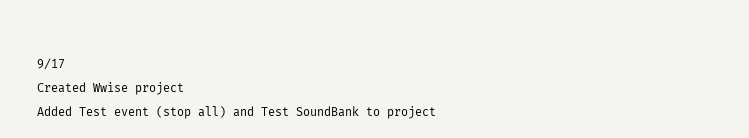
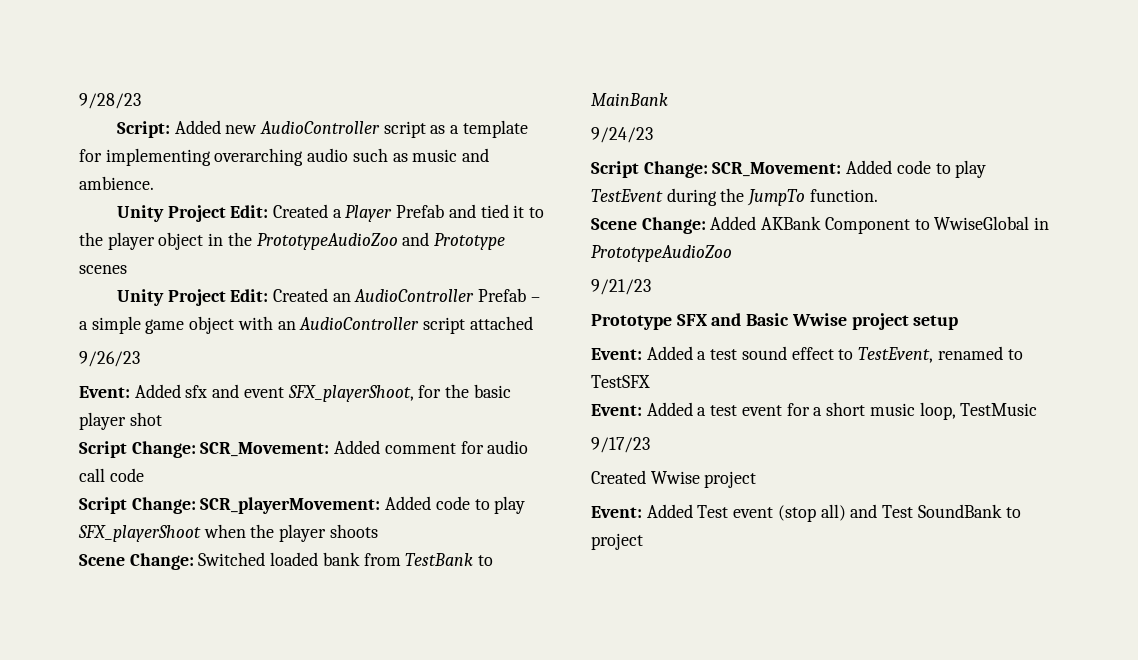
- 9/17
+ 9/28/23
+ Script: Added new AudioController script as a template for implementing overarching audio such as music and ambience.
+ Unity Project Edit: Created a Player Prefab and tied it to the player object in the PrototypeAudioZoo and Prototype scenes
+ Unity Project Edit: Created an AudioController Prefab – a simple game object with an AudioController script attached
+ 9/26/23
+ Event: Added sfx and event SFX_playerShoot, for the basic player shot
+ Script Change: SCR_Movement: Added comment for audio call code
+ Script Change: SCR_playerMovement: Added code to play SFX_playerShoot when the player shoots
+ Scene Change: Switched loaded bank from TestBank to MainBank
+ 9/24/23
+ Script Change: SCR_Movement: Added code to play TestEvent during the JumpTo function.
+ Scene Change: Added AKBank Component to WwiseGlobal in PrototypeAudioZoo
+ 9/21/23
+ Prototype SFX and Basic Wwise project setup
+ Event: Added a test sound effect to TestEvent, renamed to TestSFX
+ Event: Added a test event for a short music loop, TestMusic
+ 9/17/23
- Added Test event (stop all) and Test SoundBank to project
+ Event: Added Test event (stop all) and Test SoundBank to project

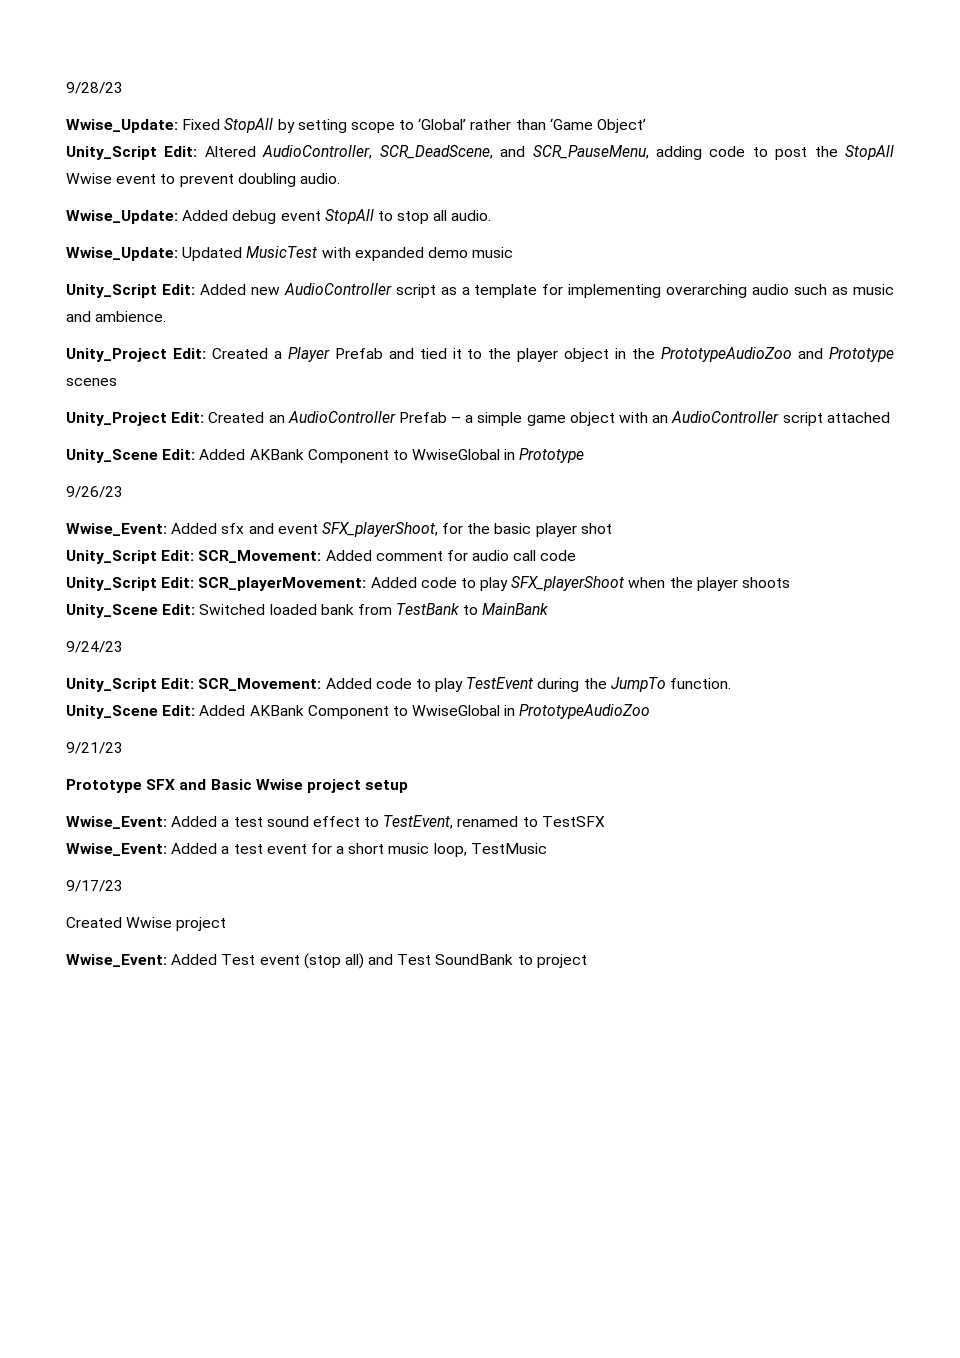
- Script: Added new AudioController script as a template for implementing overarching audio such as music and ambience.
+ Wwise_Update: Fixed StopAll by setting scope to ‘Global’ rather than ‘Game Object’
+ Unity_Script Edit: Altered AudioController, SCR_DeadScene, and SCR_PauseMenu, adding code to post the StopAll Wwise event to prevent doubling audio.
+ Wwise_Update: Added debug event StopAll to stop all audio.
+ Wwise_Update: Updated MusicTest with expanded demo music
+ Unity_Script Edit: Added new AudioController script as a template for implementing overarching audio such as music and ambience.
- Unity Project Edit: Created a Player Prefab and tied it to the player object in the PrototypeAudioZoo and Prototype scenes
+ Unity_Project Edit: Created a Player Prefab and tied it to the player object in the PrototypeAudioZoo and Prototype scenes
- Unity Project Edit: Created an AudioController Prefab – a simple game object with an AudioController script attached
+ Unity_Project Edit: Created an AudioController Prefab – a simple game object with an AudioController script attached
+ Unity_Scene Edit: Added AKBank Component to WwiseGlobal in Prototype
- Event: Added sfx and event SFX_playerShoot, for the basic player shot
+ Wwise_Event: Added sfx and event SFX_playerShoot, for the basic player shot
- Script Change: SCR_Movement: Added comment for audio call code
+ Unity_Script Edit: SCR_Movement: Added comment for audio call code
- Script Change: SCR_playerMovement: Added code to play SFX_playerShoot when the player shoots
+ Unity_Script Edit: SCR_playerMovement: Added code to play SFX_playerShoot when the player shoots
- Scene Change: Switched loaded bank from TestBank to MainBank
+ Unity_Scene Edit: Switched loaded bank from TestBank to MainBank
- Script Change: SCR_Movement: Added code to play TestEvent during the JumpTo function.
+ Unity_Script Edit: SCR_Movement: Added code to play TestEvent during the JumpTo function.
- Scene Change: Added AKBank Component to WwiseGlobal in PrototypeAudioZoo
+ Unity_Scene Edit: Added AKBank Component to WwiseGlobal in PrototypeAudioZoo
- Event: Added a test sound effect to TestEvent, renamed to TestSFX
+ Wwise_Event: Added a test sound effect to TestEvent, renamed to TestSFX
- Event: Added a test event for a short music loop, TestMusic
+ Wwise_Event: Added a test event for a short music loop, TestMusic
- Event: Added Test event (stop all) and Test SoundBank to project
+ Wwise_Event: Added Test event (stop all) and Test SoundBank to project

